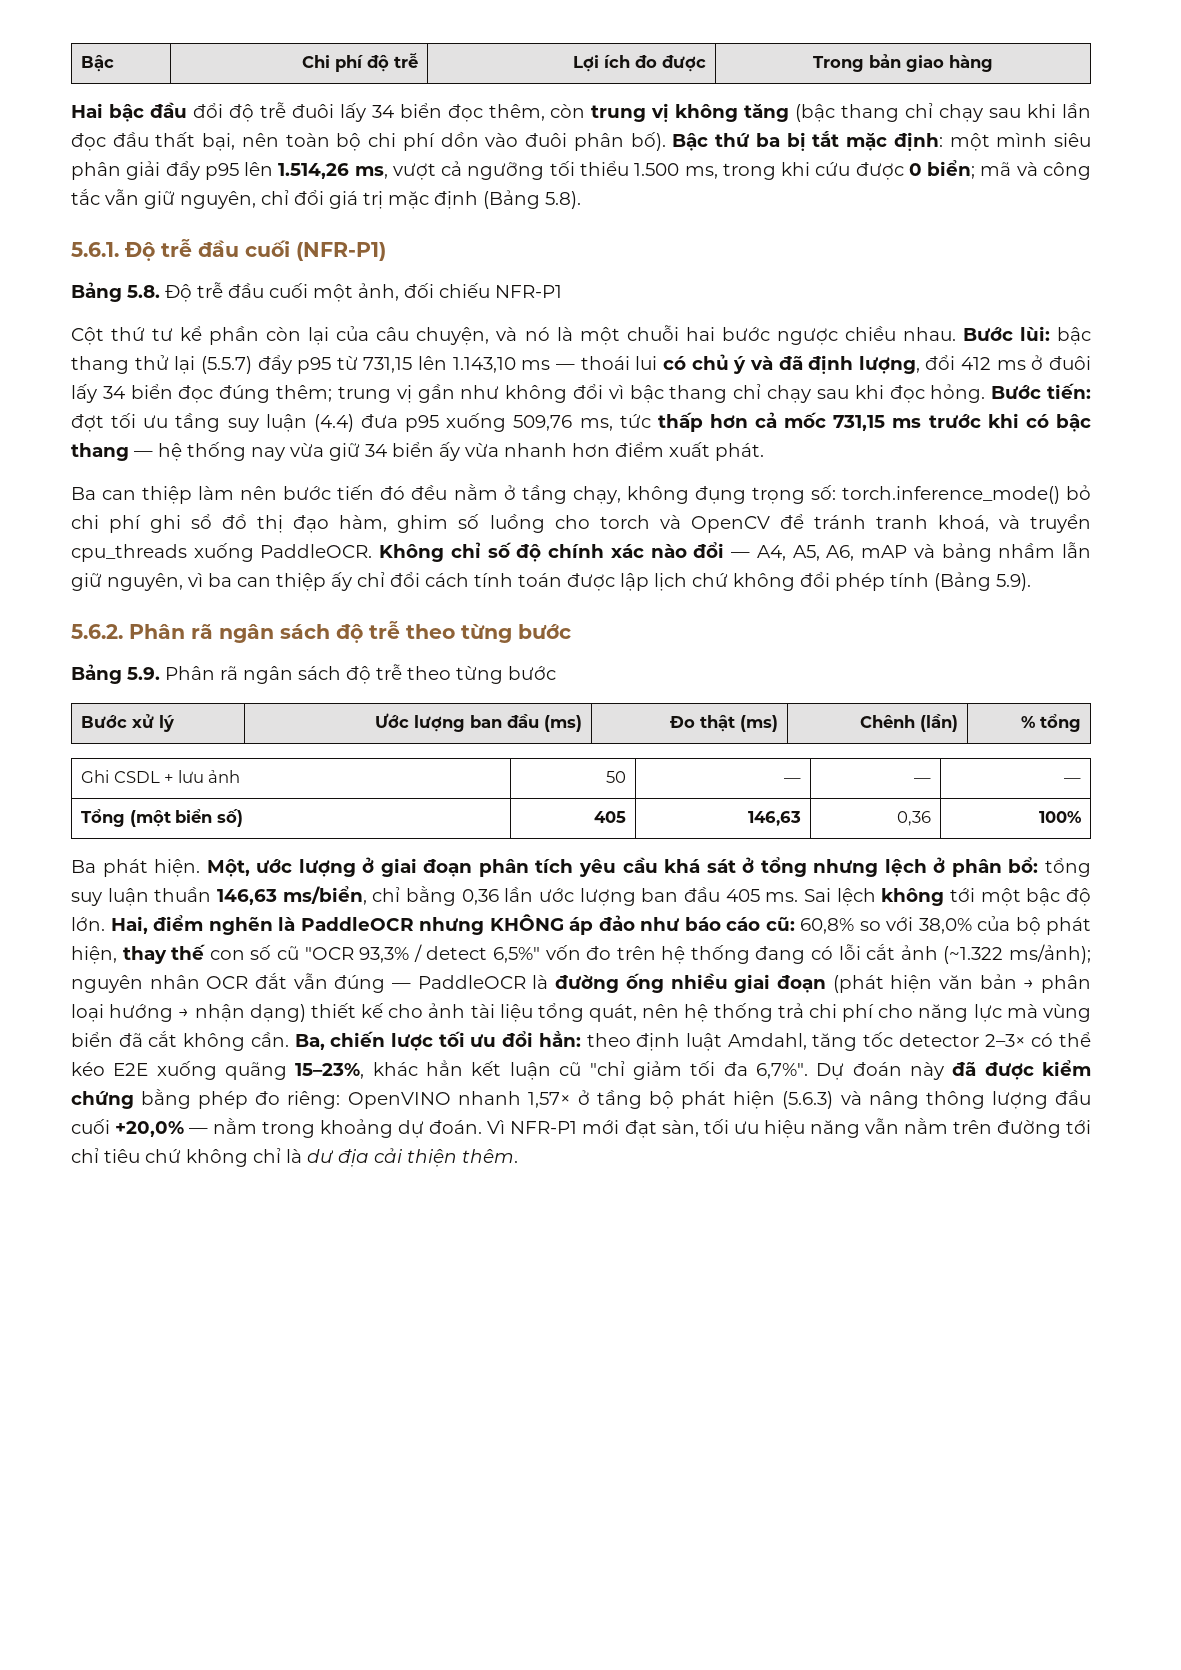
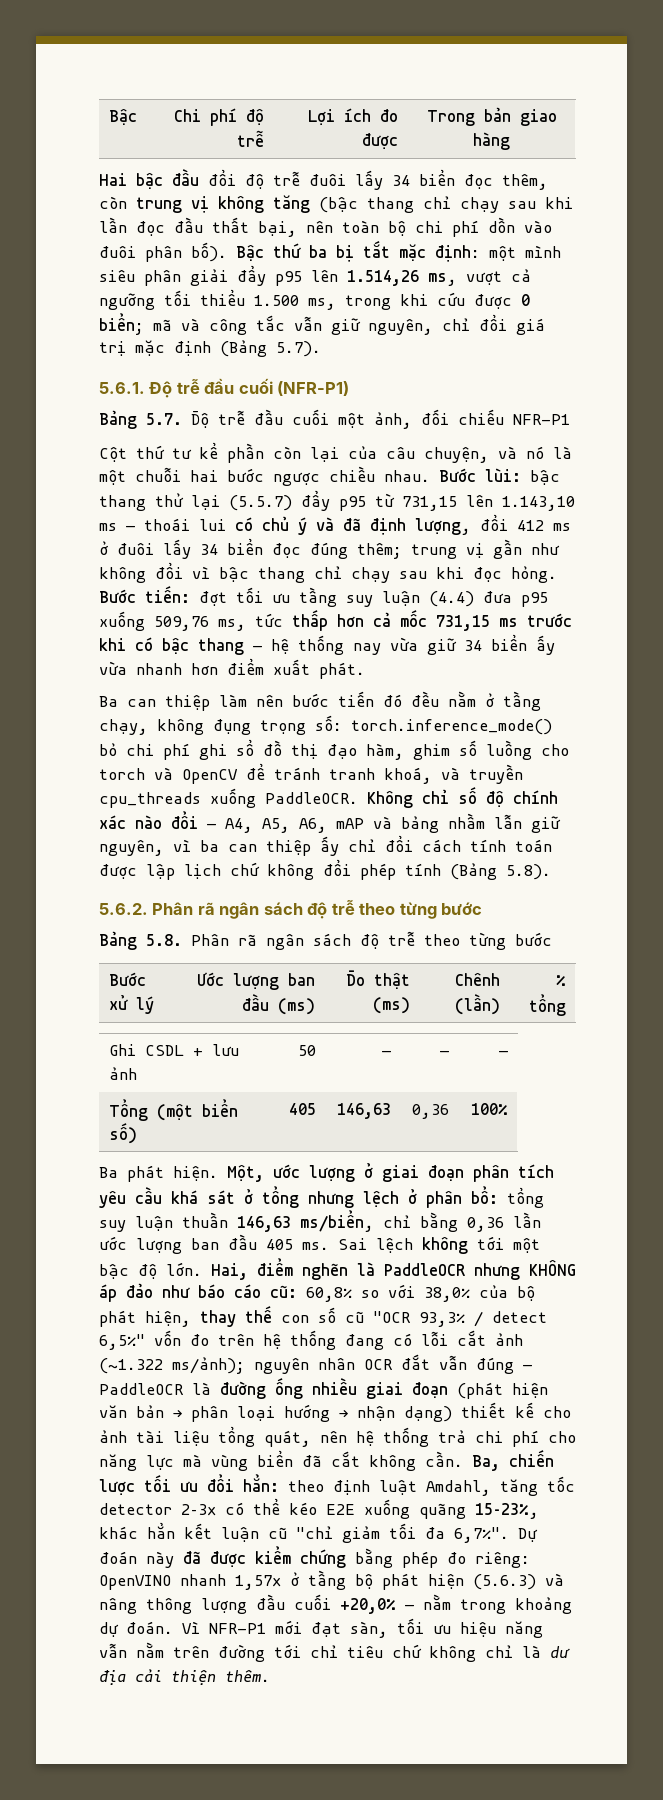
- Bậc thứ ba bị tắt mặc định: một mình siêu phân giải đẩy p95 lên 1.514,26 ms, vượt cả ngưỡng tối thiểu 1.500 ms, trong khi cứu được 0 biển; mã và công tắc vẫn giữ nguyên, chỉ đổi giá trị mặc định (Bảng 5.8).
+ Bậc thứ ba bị tắt mặc định: một mình siêu phân giải đẩy p95 lên 1.514,26 ms, vượt cả ngưỡng tối thiểu 1.500 ms, trong khi cứu được 0 biển; mã và công tắc vẫn giữ nguyên, chỉ đổi giá trị mặc định (Bảng 5.7).
- Bảng 5.8. Độ trễ đầu cuối một ảnh, đối chiếu NFR-P1
+ Bảng 5.7. Độ trễ đầu cuối một ảnh, đối chiếu NFR-P1
- Không chỉ số độ chính xác nào đổi — A4, A5, A6, mAP và bảng nhầm lẫn giữ nguyên, vì ba can thiệp ấy chỉ đổi cách tính toán được lập lịch chứ không đổi phép tính (Bảng 5.9).
+ Không chỉ số độ chính xác nào đổi — A4, A5, A6, mAP và bảng nhầm lẫn giữ nguyên, vì ba can thiệp ấy chỉ đổi cách tính toán được lập lịch chứ không đổi phép tính (Bảng 5.8).
- Bảng 5.9. Phân rã ngân sách độ trễ theo từng bước
+ Bảng 5.8. Phân rã ngân sách độ trễ theo từng bước

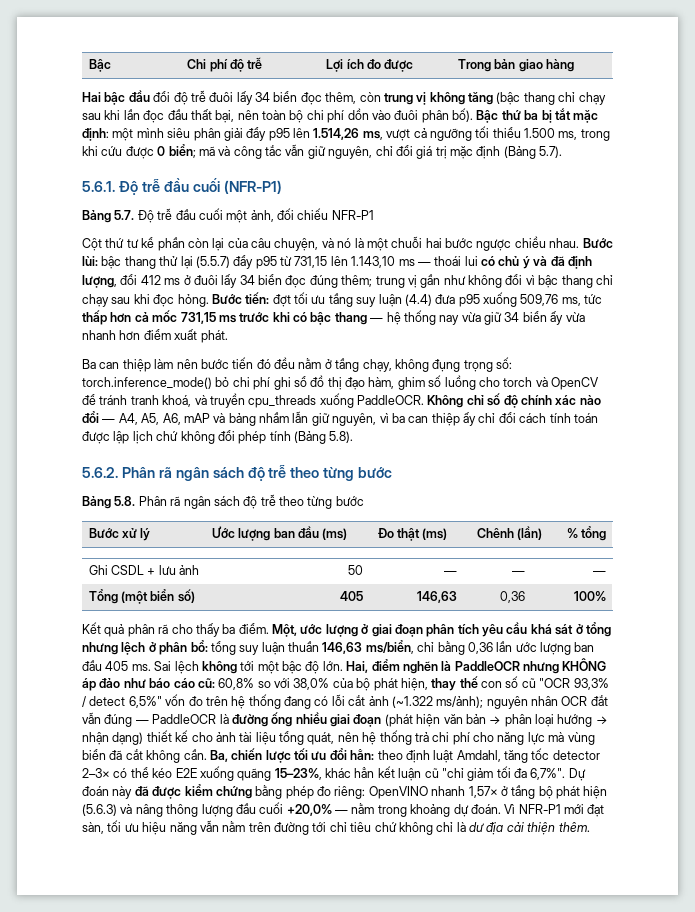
- Ba phát hiện.
+ Kết quả phân rã cho thấy ba điểm.

